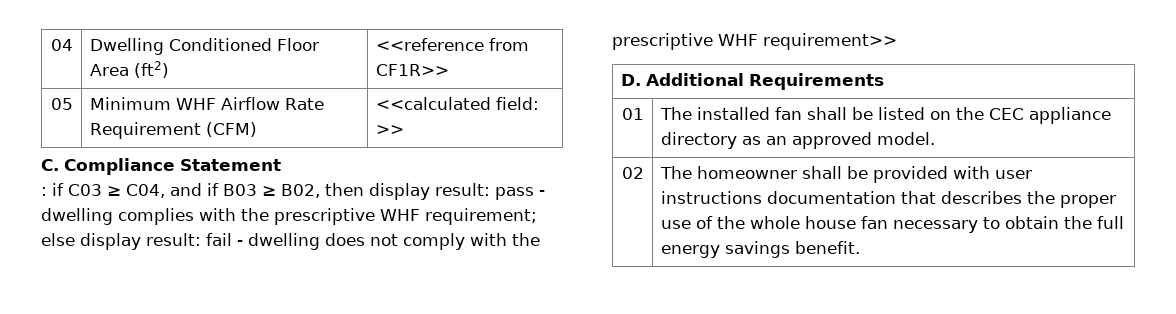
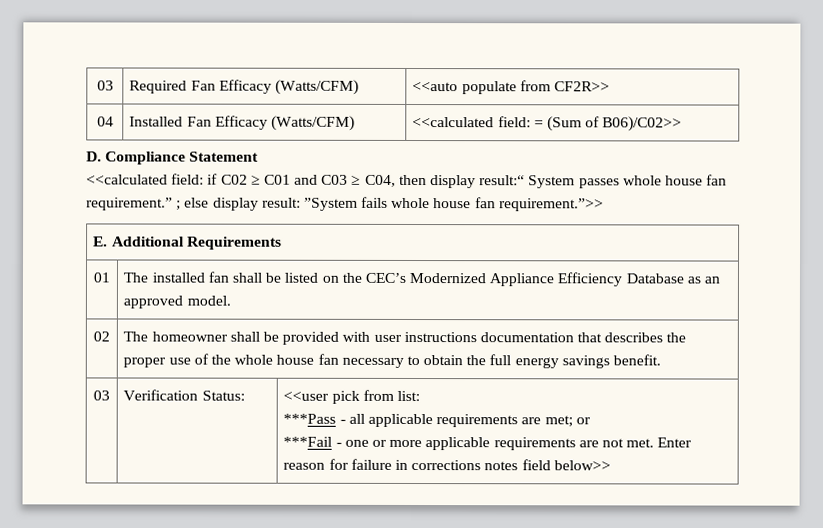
- 04 | Dwelling Conditioned Floor Area (ft2) | <<reference from CF1R>>
- 05 | Minimum WHF Airflow Rate Requirement (CFM) | <<calculated field: >>
- C. Compliance Statement
- : if C03 ≥ C04, and if B03 ≥ B02, then display result: pass - dwelling complies with the prescriptive WHF requirement; else display result: fail - dwelling does not comply with the prescriptive WHF requirement>>
- D. Additional Requirements
+ 03 | Required Fan Efficacy (Watts/CFM) | <<auto populate from CF2R>>
+ 04 | Installed Fan Efficacy (Watts/CFM) | <<calculated field: = (Sum of B06)/C02>>
+ D. Compliance Statement
+ <<calculated field: if C02 ≥ C01 and C03 ≥ C04, then display result:“ System passes whole house fan requirement.” ; else display result: ”System fails whole house fan requirement.”>>
+ E. Additional Requirements
- 01 | The installed fan shall be listed on the CEC appliance directory as an approved model.
+ 01 | The installed fan shall be listed on the CEC’s Modernized Appliance Efficiency Database as an approved model.
+ 03 | Verification Status: | <<user pick from list:
+ ***Pass - all applicable requirements are met; or
+ ***Fail - one or more applicable requirements are not met. Enter reason for failure in corrections notes field below>>

